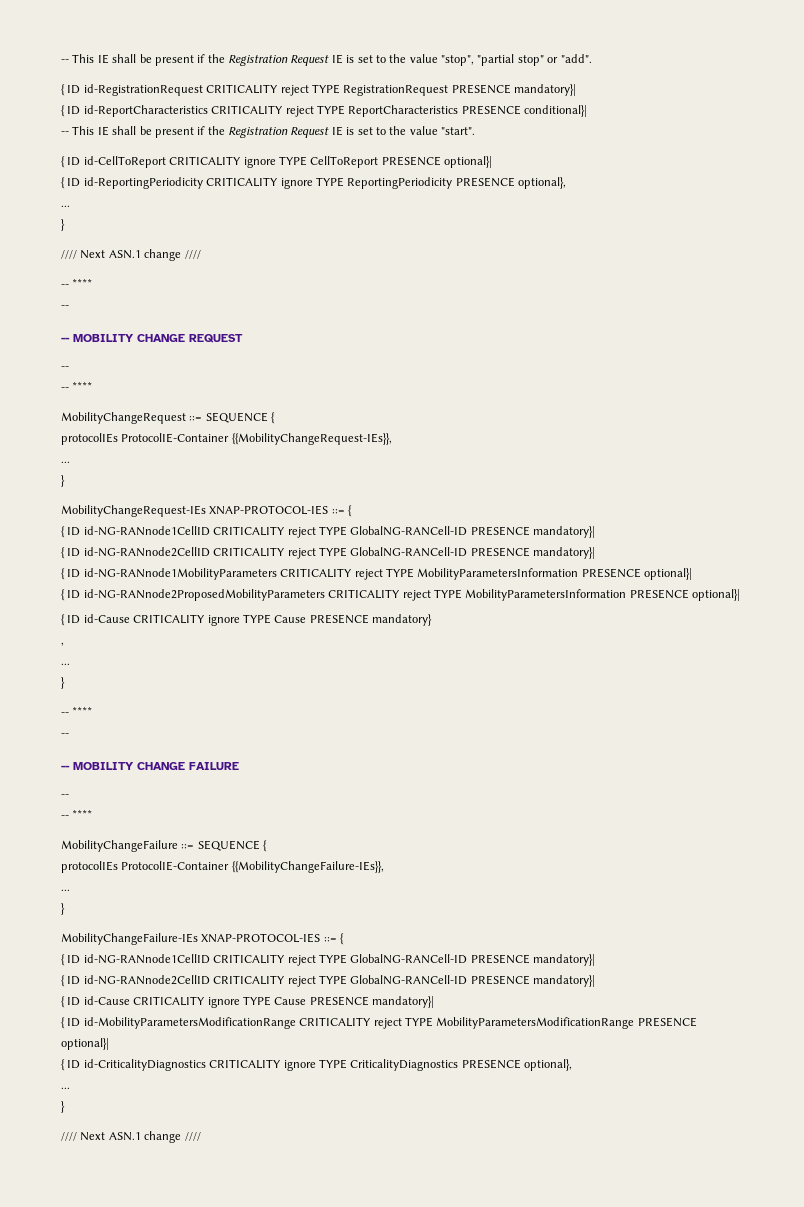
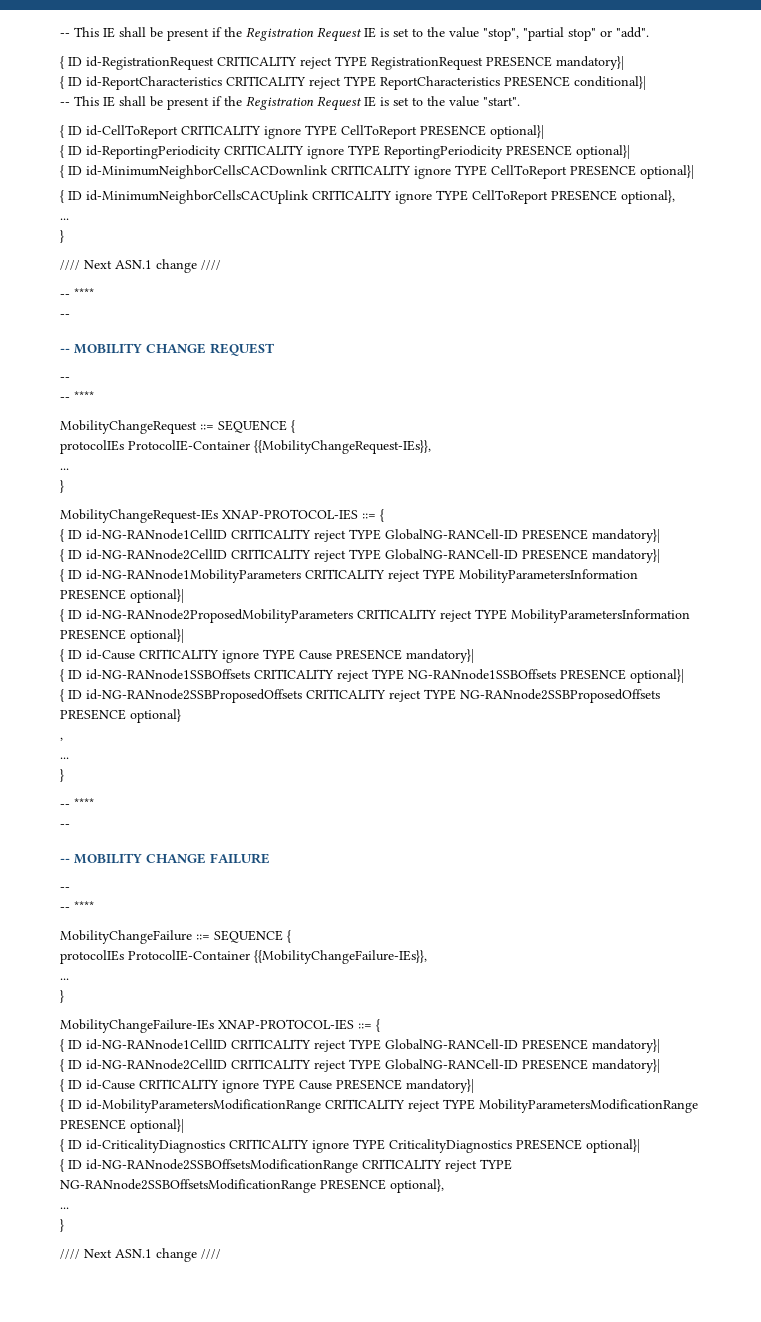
- { ID id-ReportingPeriodicity CRITICALITY ignore TYPE ReportingPeriodicity PRESENCE optional},
+ { ID id-ReportingPeriodicity CRITICALITY ignore TYPE ReportingPeriodicity PRESENCE optional}|
+ { ID id-MinimumNeighborCellsCACDownlink CRITICALITY ignore TYPE CellToReport PRESENCE optional}|
+ { ID id-MinimumNeighborCellsCACUplink CRITICALITY ignore TYPE CellToReport PRESENCE optional},
  { ID id-NG-RANnode2ProposedMobilityParameters CRITICALITY reject TYPE MobilityParametersInformation PRESENCE optional}|
- { ID id-Cause CRITICALITY ignore TYPE Cause PRESENCE mandatory}
+ { ID id-Cause CRITICALITY ignore TYPE Cause PRESENCE mandatory}|
+ { ID id-NG-RANnode1SSBOffsets CRITICALITY reject TYPE NG-RANnode1SSBOffsets PRESENCE optional}|
+ { ID id-NG-RANnode2SSBProposedOffsets CRITICALITY reject TYPE NG-RANnode2SSBProposedOffsets PRESENCE optional}
- { ID id-CriticalityDiagnostics CRITICALITY ignore TYPE CriticalityDiagnostics PRESENCE optional},
+ { ID id-CriticalityDiagnostics CRITICALITY ignore TYPE CriticalityDiagnostics PRESENCE optional}|
+ { ID id-NG-RANnode2SSBOffsetsModificationRange CRITICALITY reject TYPE NG-RANnode2SSBOffsetsModificationRange PRESENCE optional},

